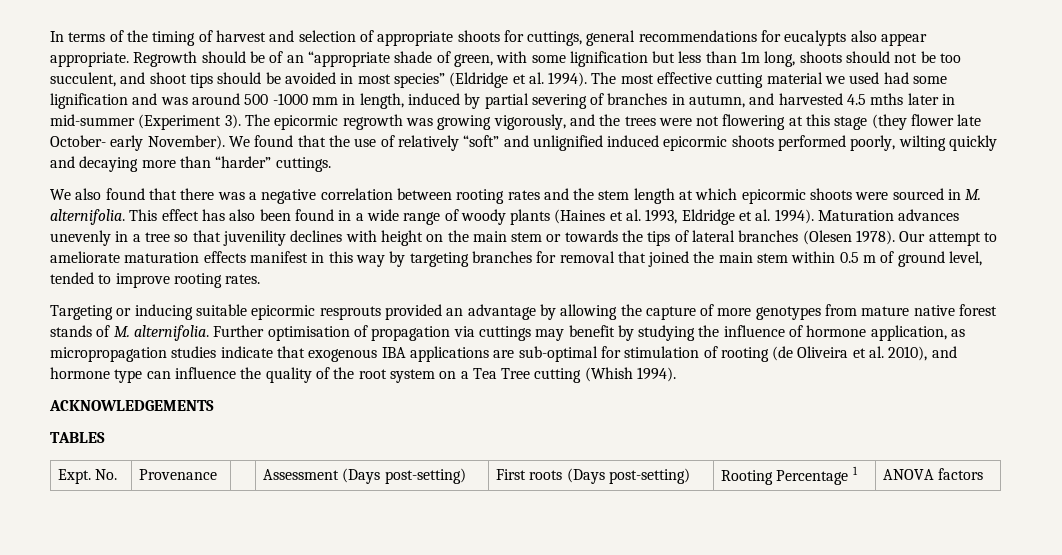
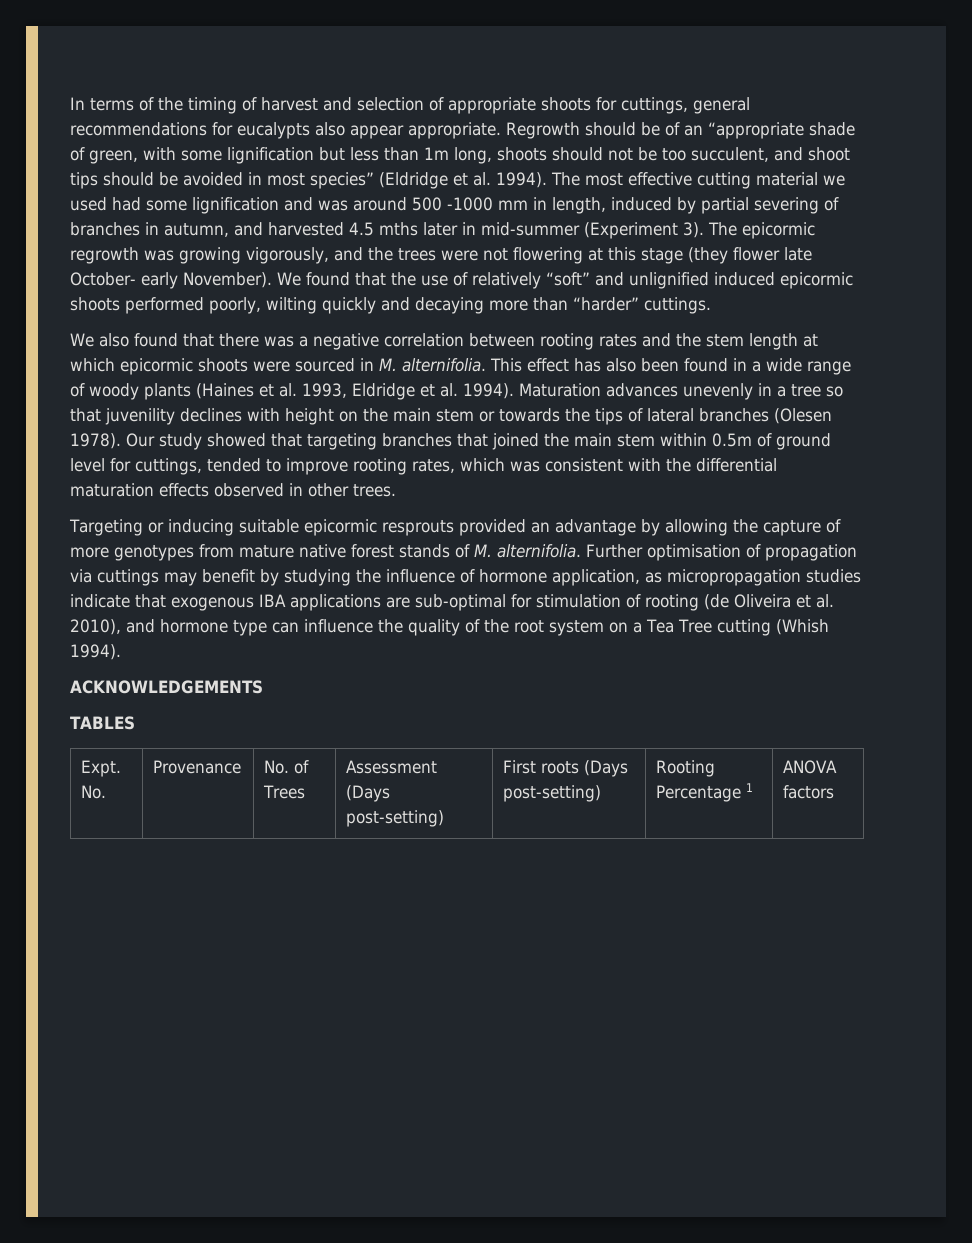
- Our attempt to ameliorate maturation effects manifest in this way by targeting branches for removal that joined the main stem within 0.5 m of ground level, tended to improve rooting rates.
+ Our study showed that targeting branches that joined the main stem within 0.5m of ground level for cuttings, tended to improve rooting rates, which was consistent with the differential maturation effects observed in other trees.
- Expt. No. | Provenance | | Assessment (Days post-setting) | First roots (Days post-setting) | Rooting Percentage 1 | ANOVA factors
+ Expt. No. | Provenance | No. of Trees | Assessment (Days post-setting) | First roots (Days post-setting) | Rooting Percentage 1 | ANOVA factors

